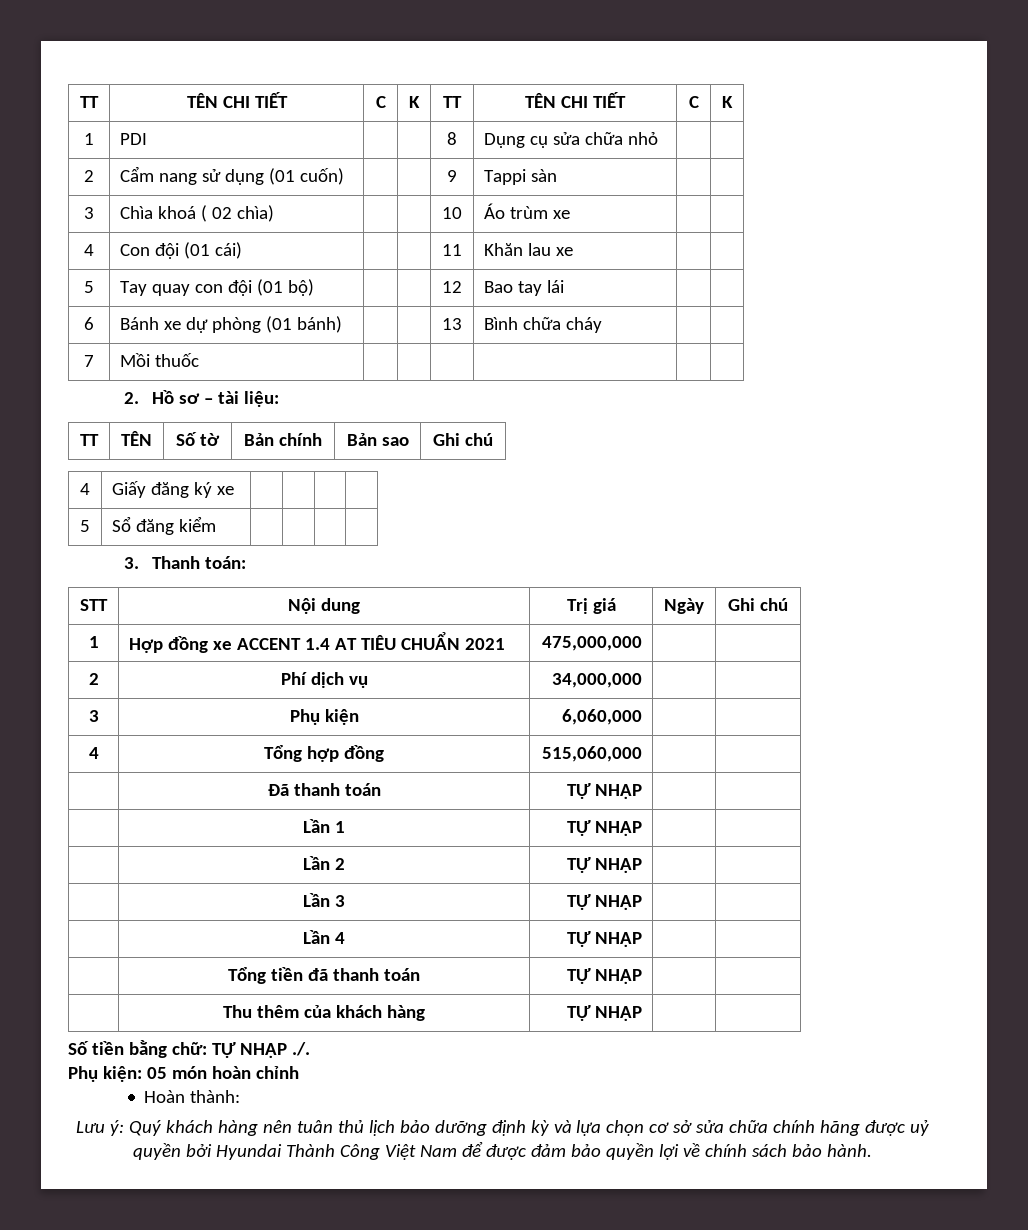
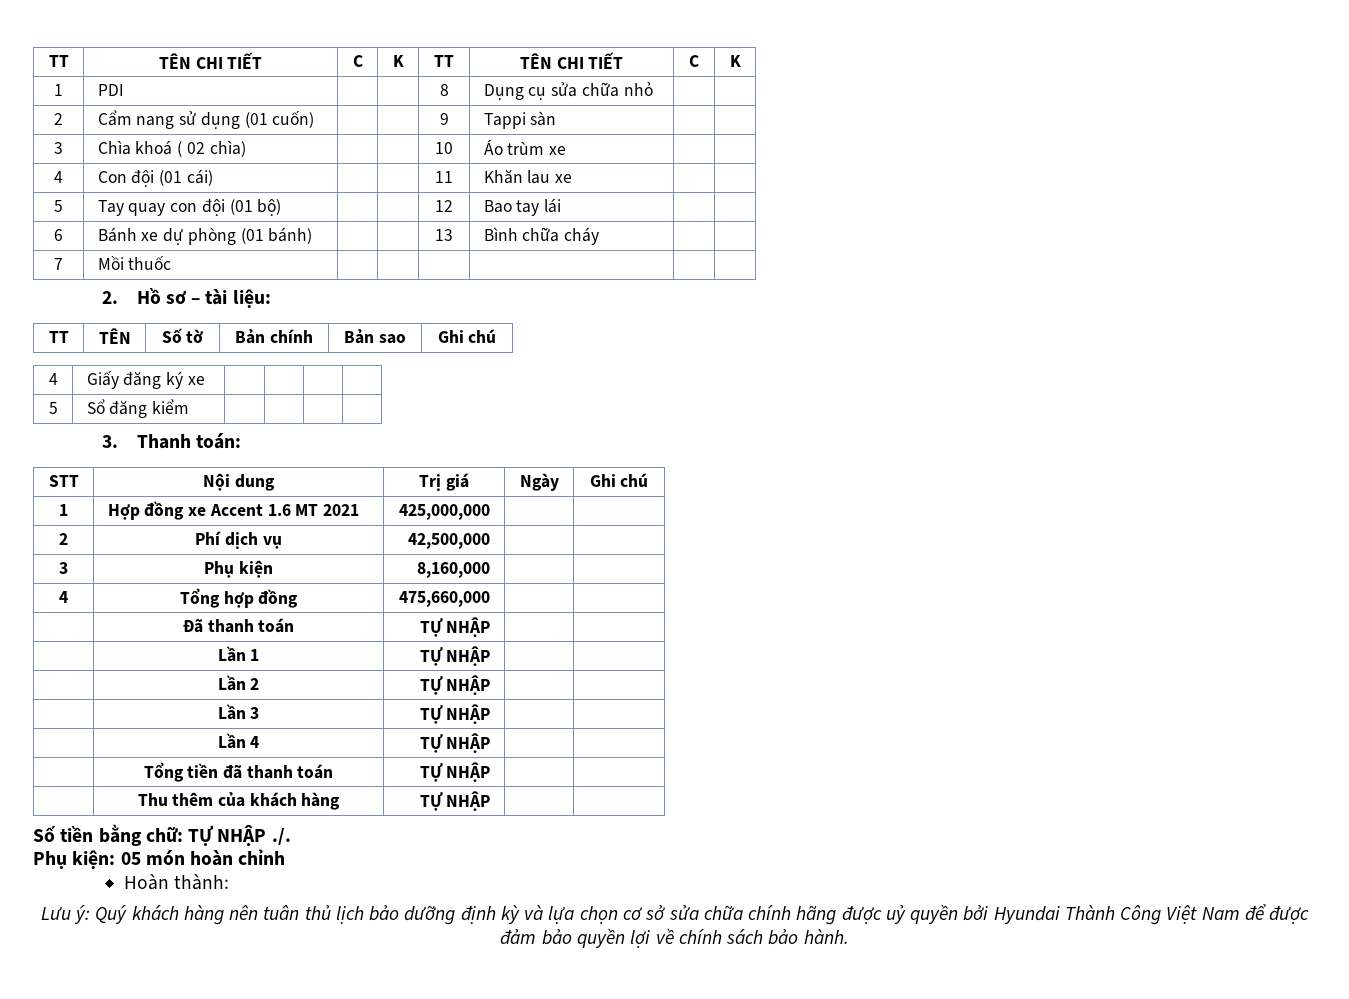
- 1 | Hợp đồng xe ACCENT 1.4 AT TIÊU CHUẨN 2021 | 475,000,000 | |
+ 1 | Hợp đồng xe Accent 1.6 MT 2021 | 425,000,000 | |
- 2 | Phí dịch vụ | 34,000,000 | |
+ 2 | Phí dịch vụ | 42,500,000 | |
- 3 | Phụ kiện | 6,060,000 | |
+ 3 | Phụ kiện | 8,160,000 | |
- 4 | Tổng hợp đồng | 515,060,000 | |
+ 4 | Tổng hợp đồng | 475,660,000 | |

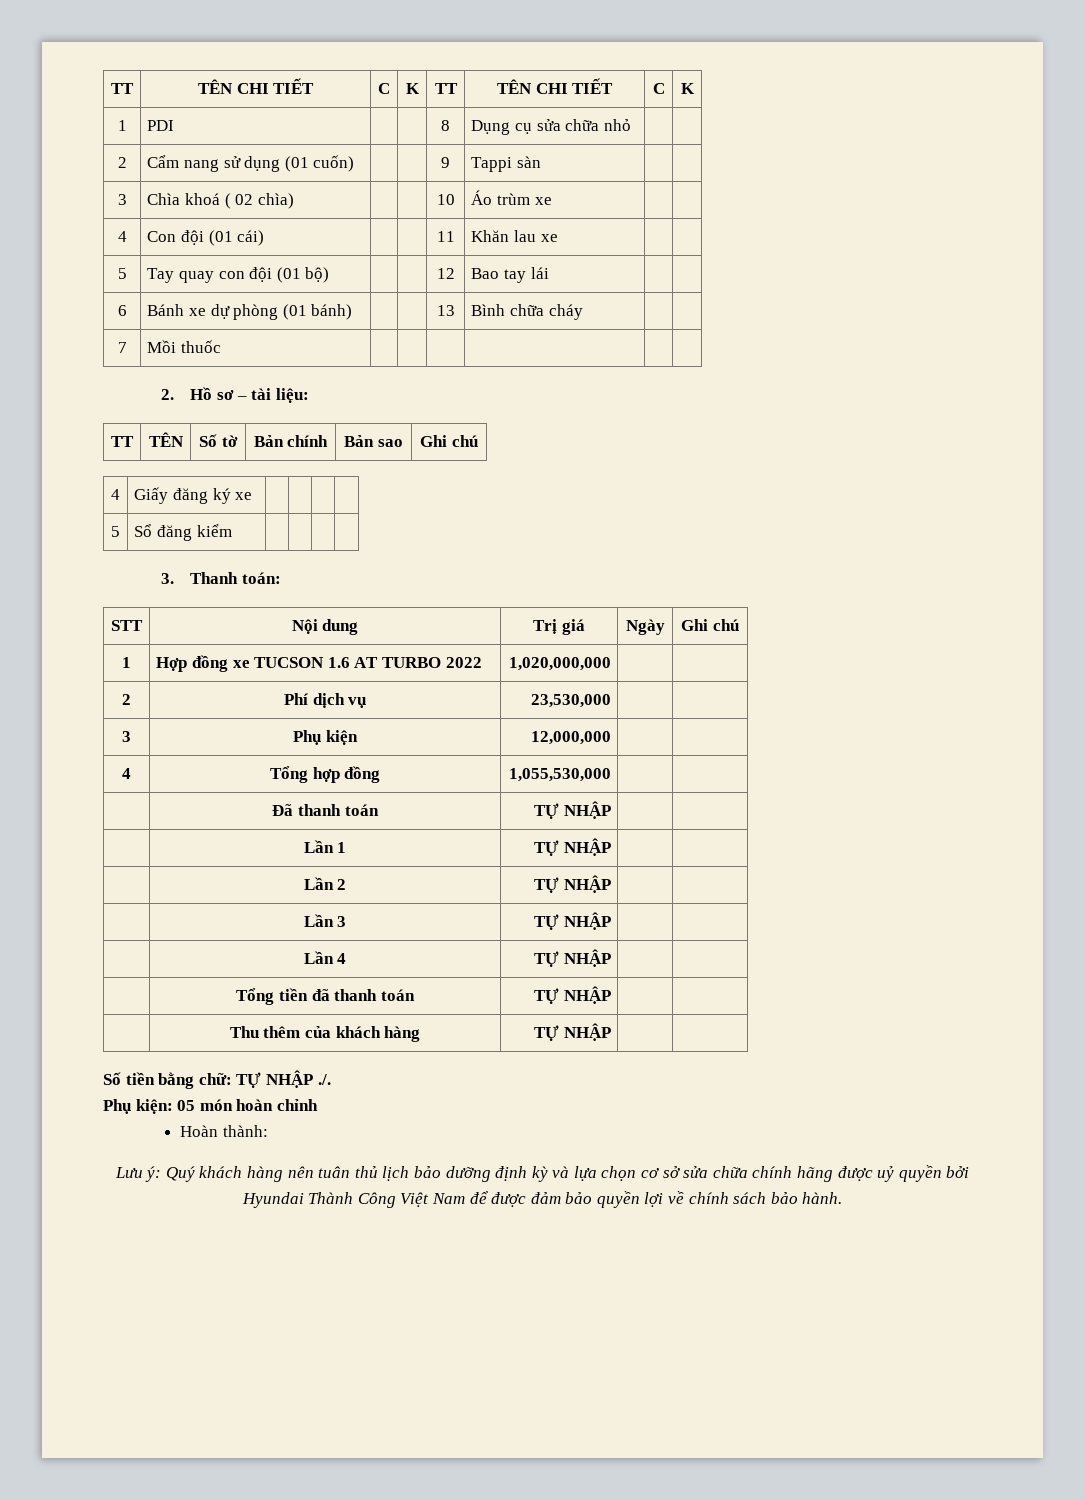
- 1 | Hợp đồng xe Accent 1.6 MT 2021 | 425,000,000 | |
+ 1 | Hợp đồng xe TUCSON 1.6 AT TURBO 2022 | 1,020,000,000 | |
- 2 | Phí dịch vụ | 42,500,000 | |
+ 2 | Phí dịch vụ | 23,530,000 | |
- 3 | Phụ kiện | 8,160,000 | |
+ 3 | Phụ kiện | 12,000,000 | |
- 4 | Tổng hợp đồng | 475,660,000 | |
+ 4 | Tổng hợp đồng | 1,055,530,000 | |

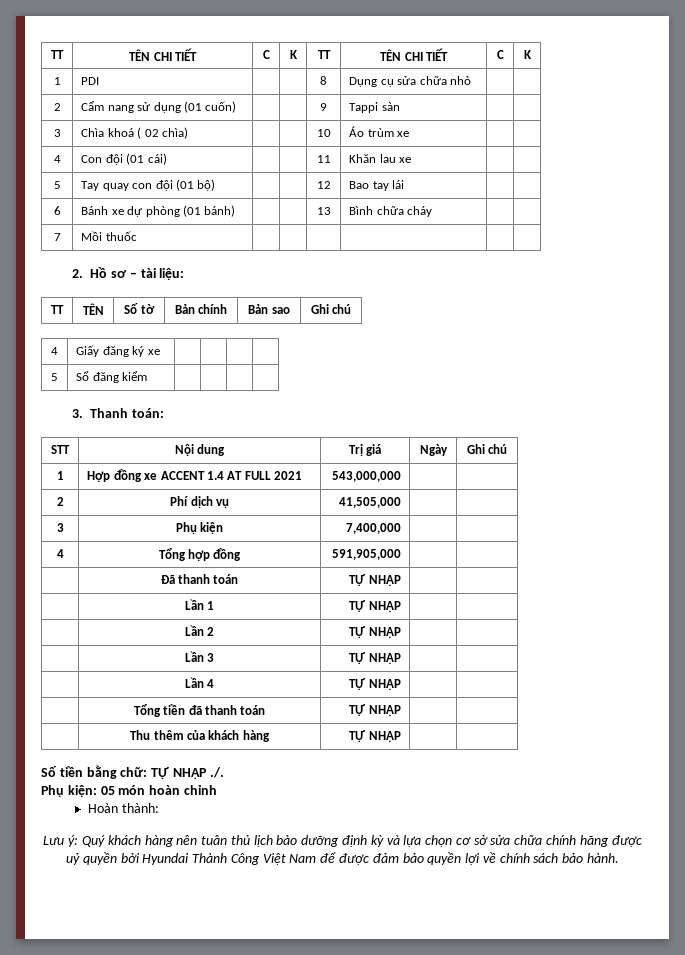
- 1 | Hợp đồng xe TUCSON 1.6 AT TURBO 2022 | 1,020,000,000 | |
+ 1 | Hợp đồng xe ACCENT 1.4 AT FULL 2021 | 543,000,000 | |
- 2 | Phí dịch vụ | 23,530,000 | |
+ 2 | Phí dịch vụ | 41,505,000 | |
- 3 | Phụ kiện | 12,000,000 | |
+ 3 | Phụ kiện | 7,400,000 | |
- 4 | Tổng hợp đồng | 1,055,530,000 | |
+ 4 | Tổng hợp đồng | 591,905,000 | |

